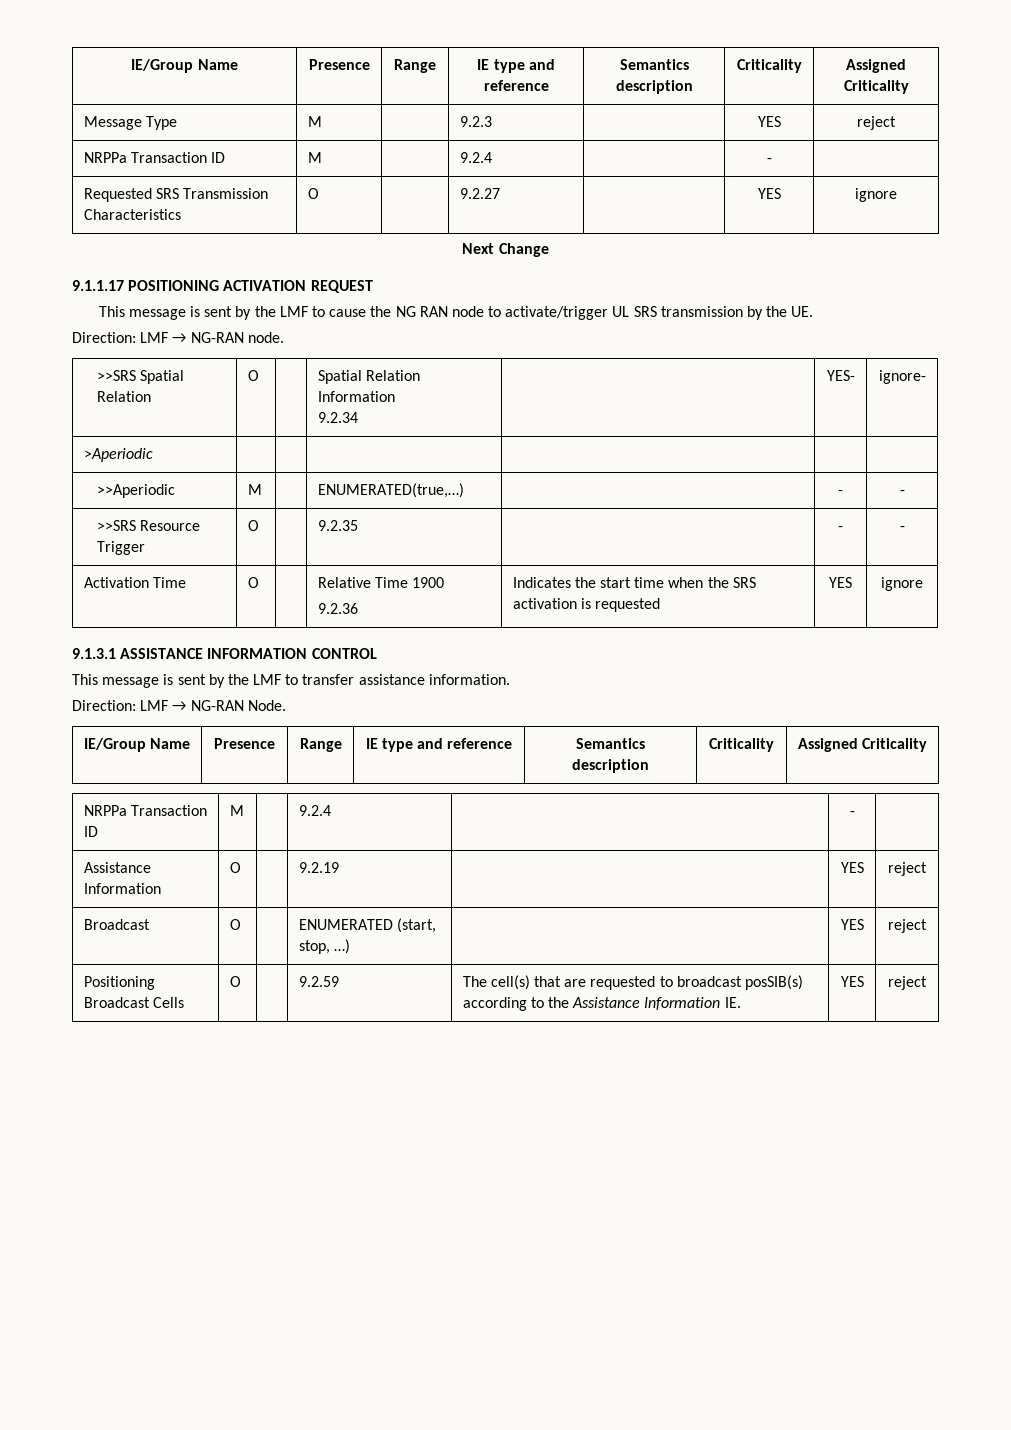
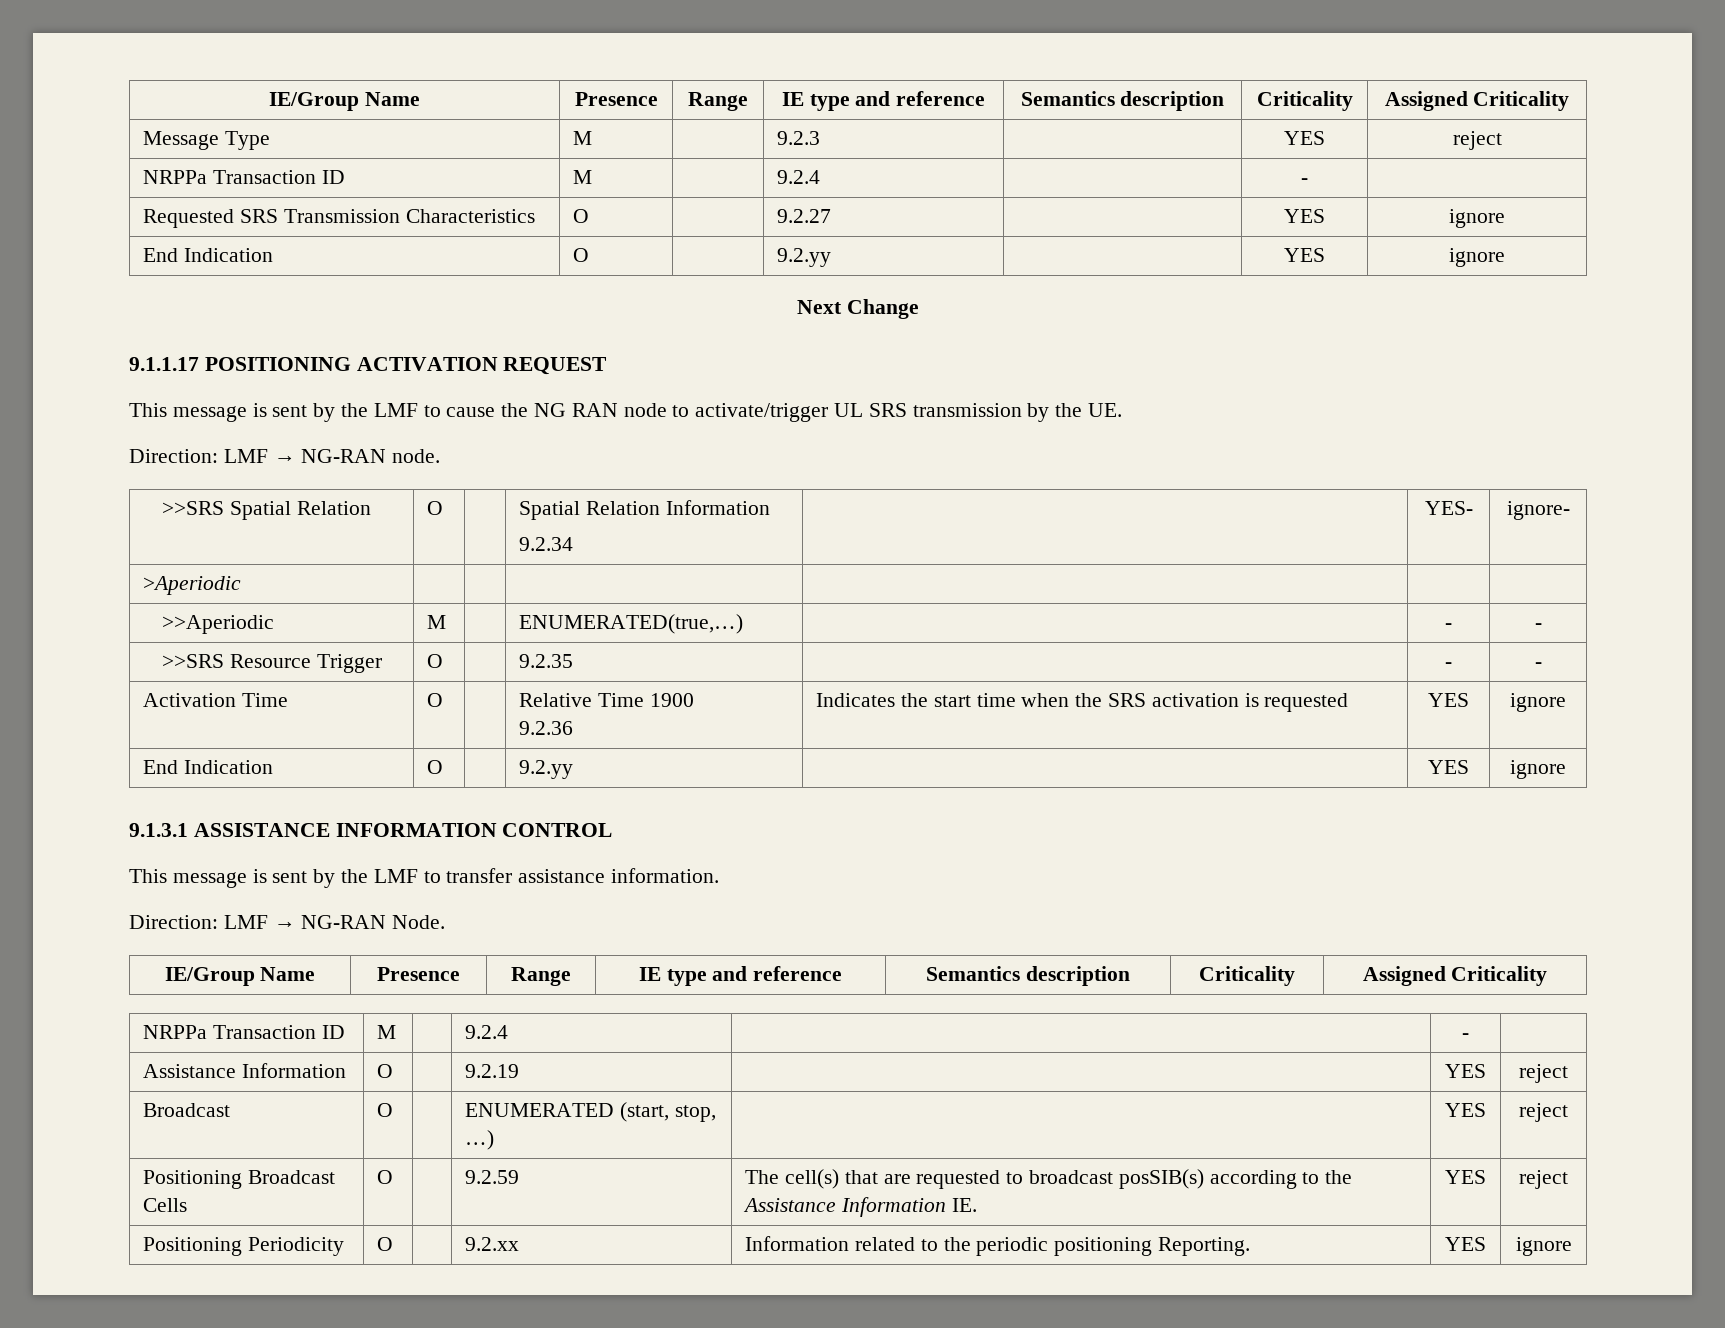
  Requested SRS Transmission Characteristics | O | | 9.2.27 | | YES | ignore
+ End Indication | O | | 9.2.yy | | YES | ignore
  Activation Time | O | | Relative Time 1900
  9.2.36 | Indicates the start time when the SRS activation is requested | YES | ignore
+ End Indication | O | | 9.2.yy | | YES | ignore
+ Positioning Periodicity | O | | 9.2.xx | Information related to the periodic positioning Reporting. | YES | ignore

